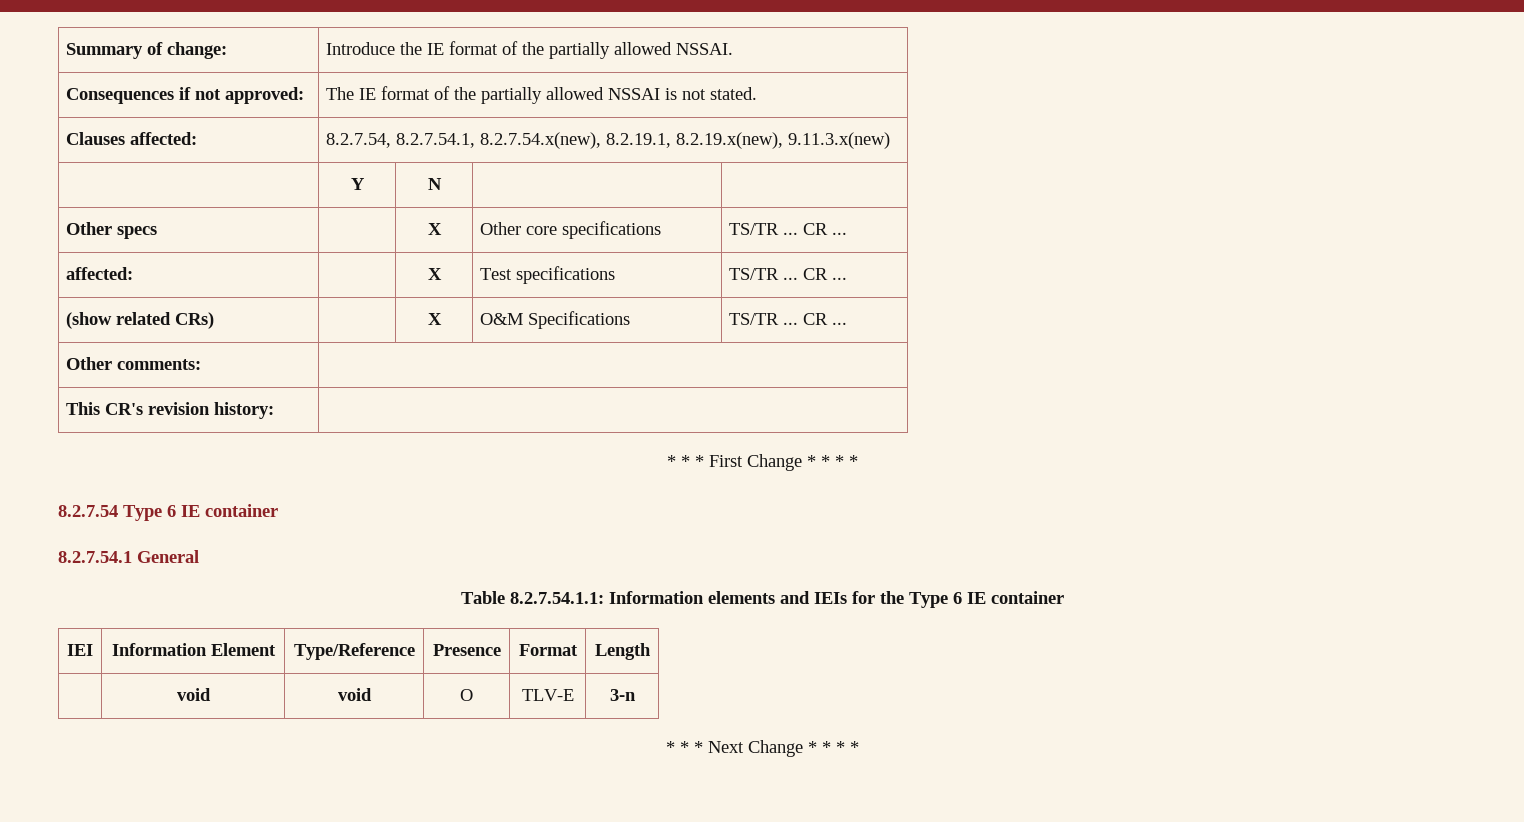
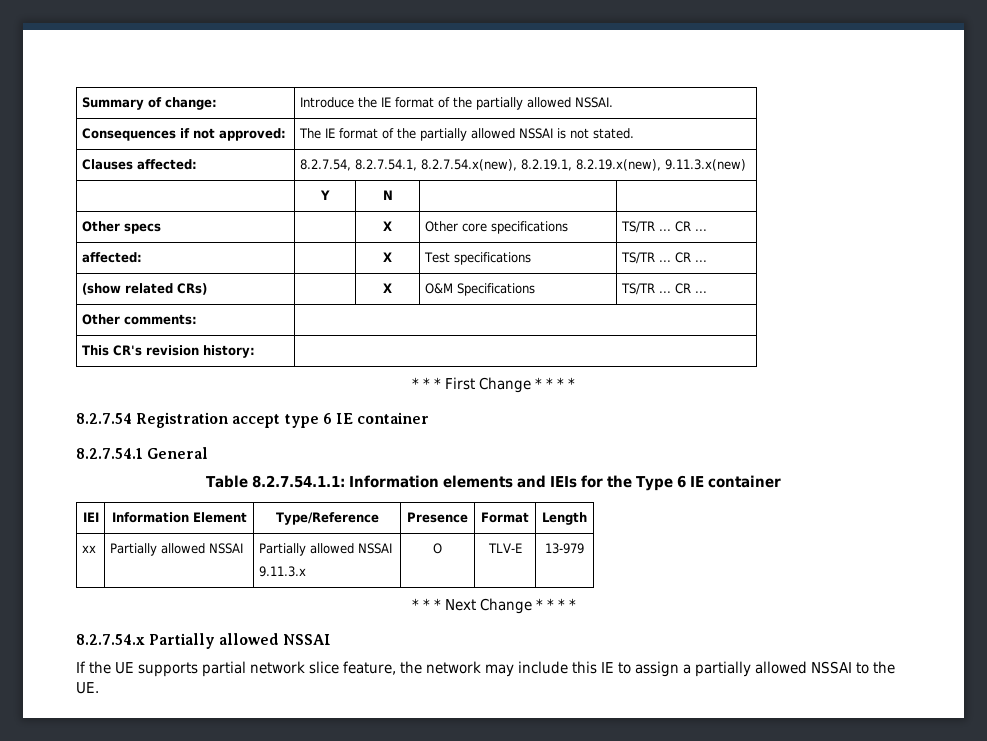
- 8.2.7.54 Type 6 IE container
+ 8.2.7.54 Registration accept type 6 IE container
- | void | void | O | TLV-E | 3-n
+ xx | Partially allowed NSSAI | Partially allowed NSSAI
+ 9.11.3.x | O | TLV-E | 13-979
+ 8.2.7.54.x Partially allowed NSSAI
+ If the UE supports partial network slice feature, the network may include this IE to assign a partially allowed NSSAI to the UE.

